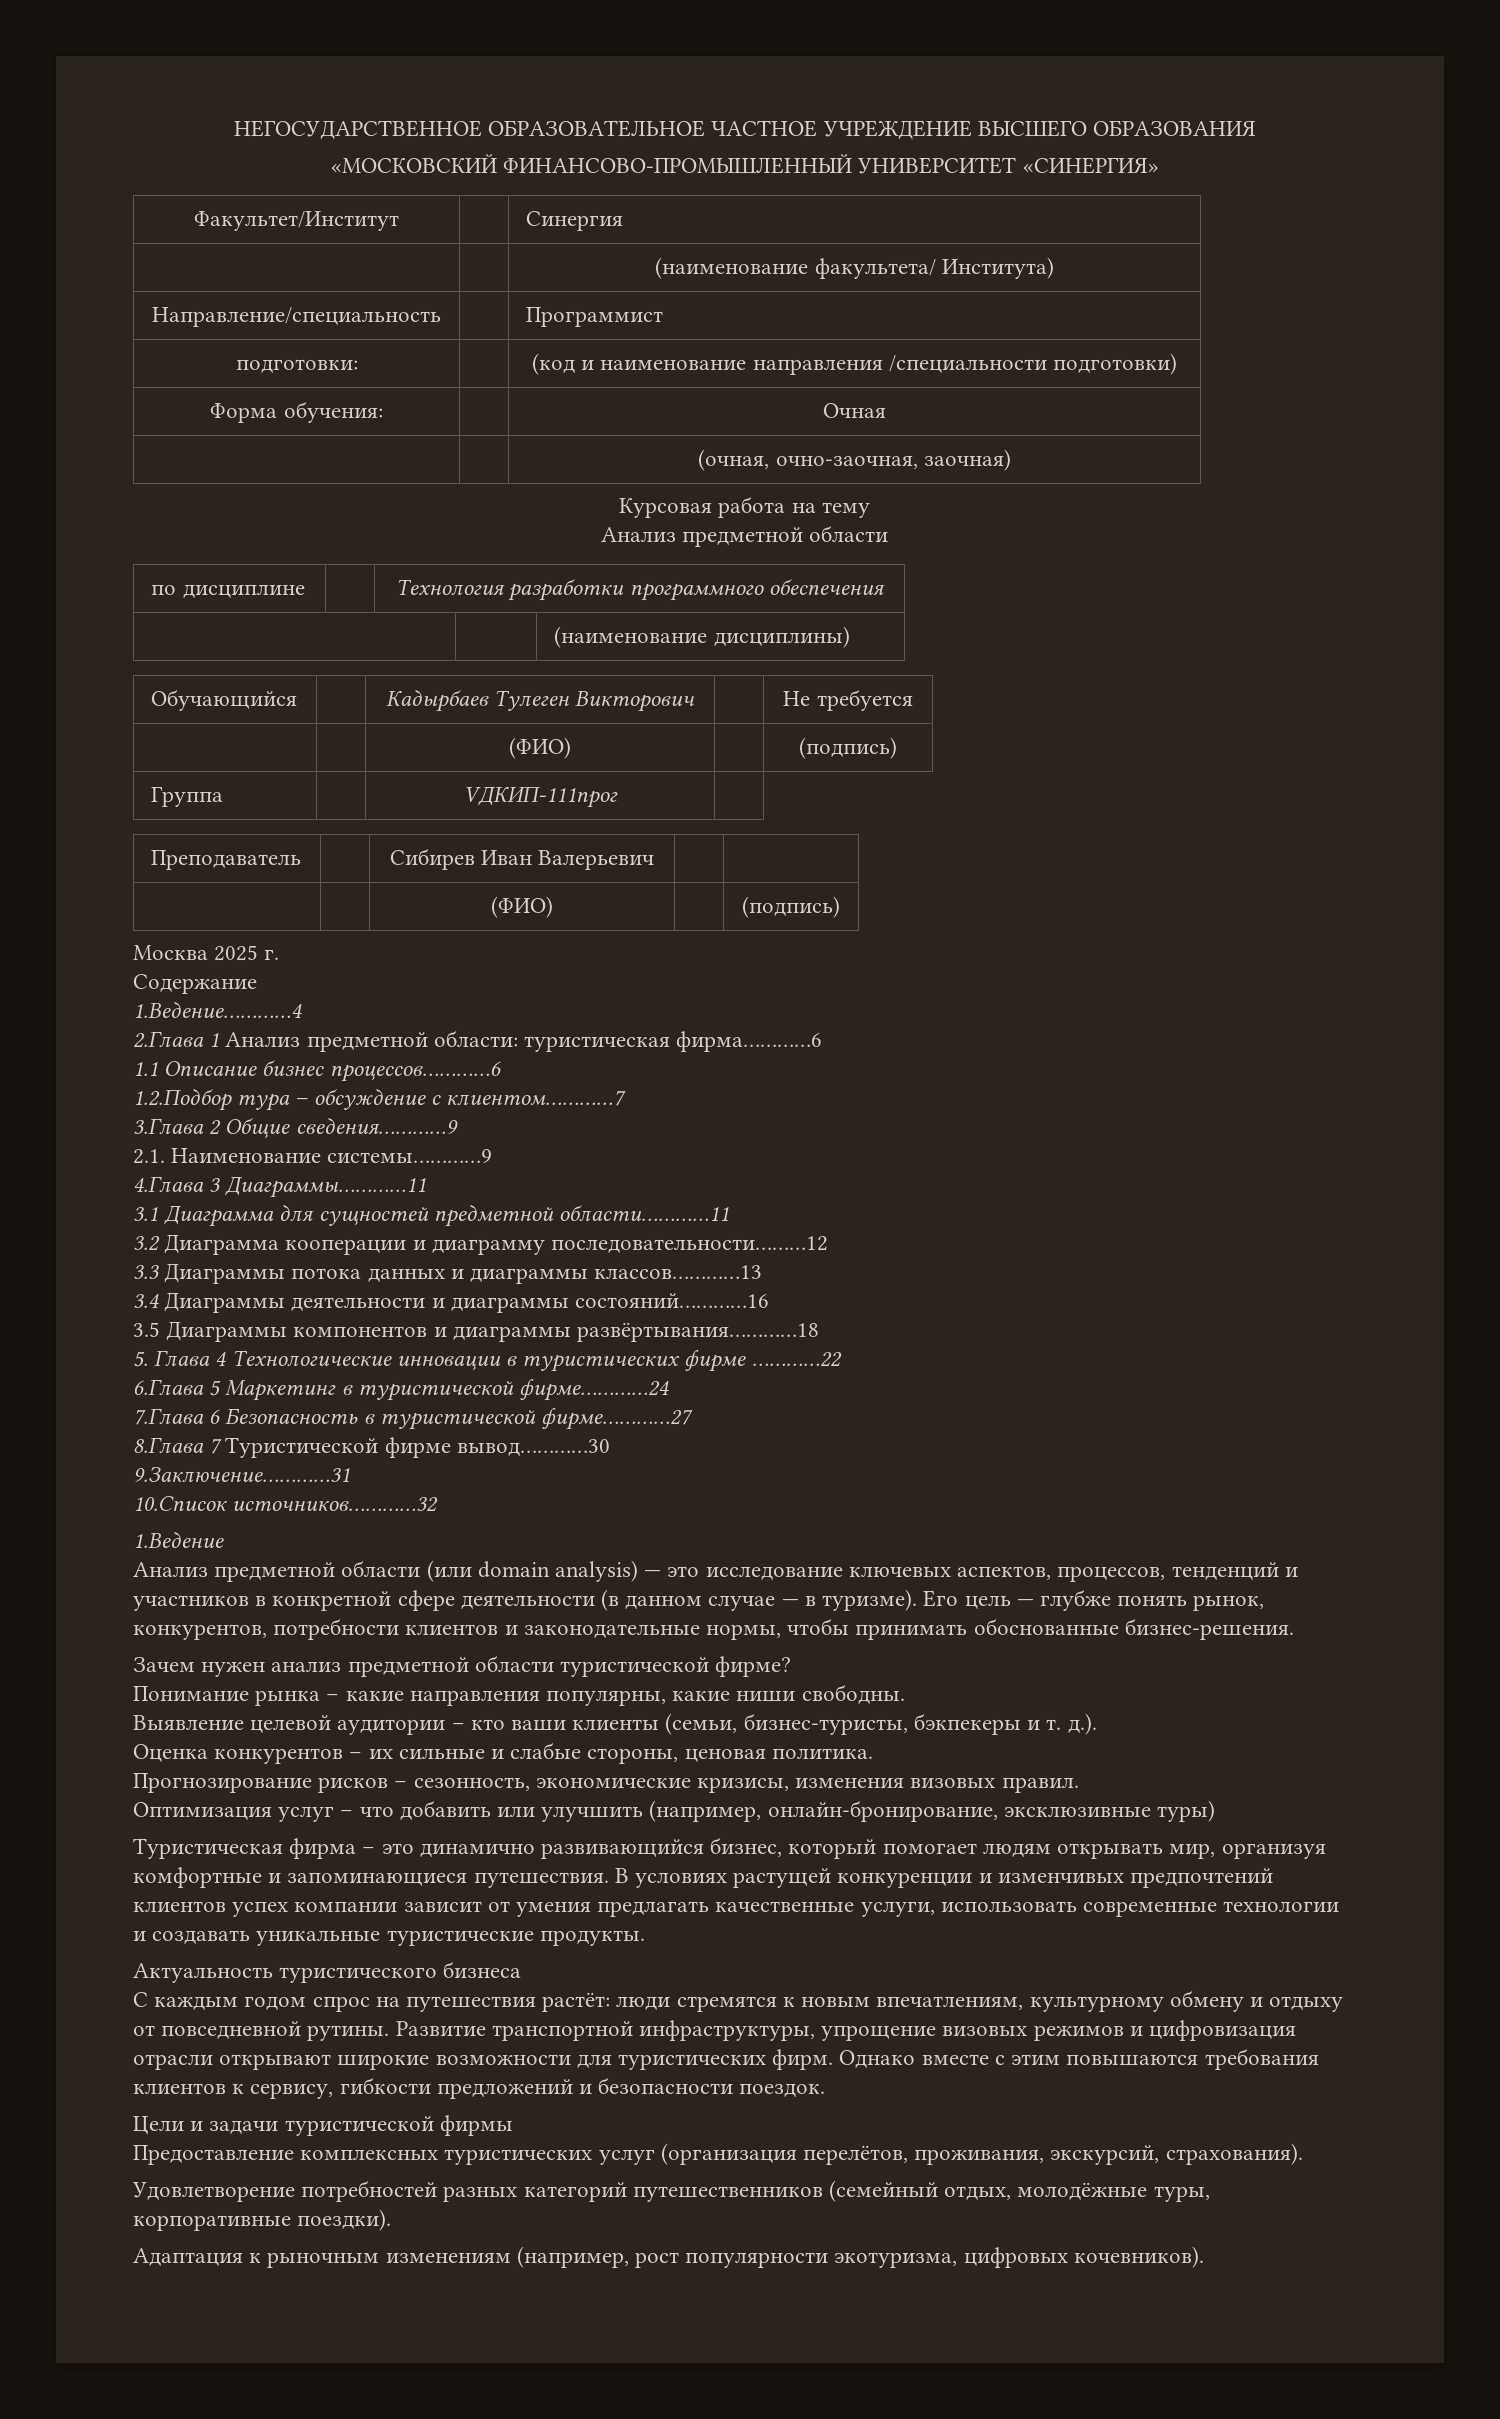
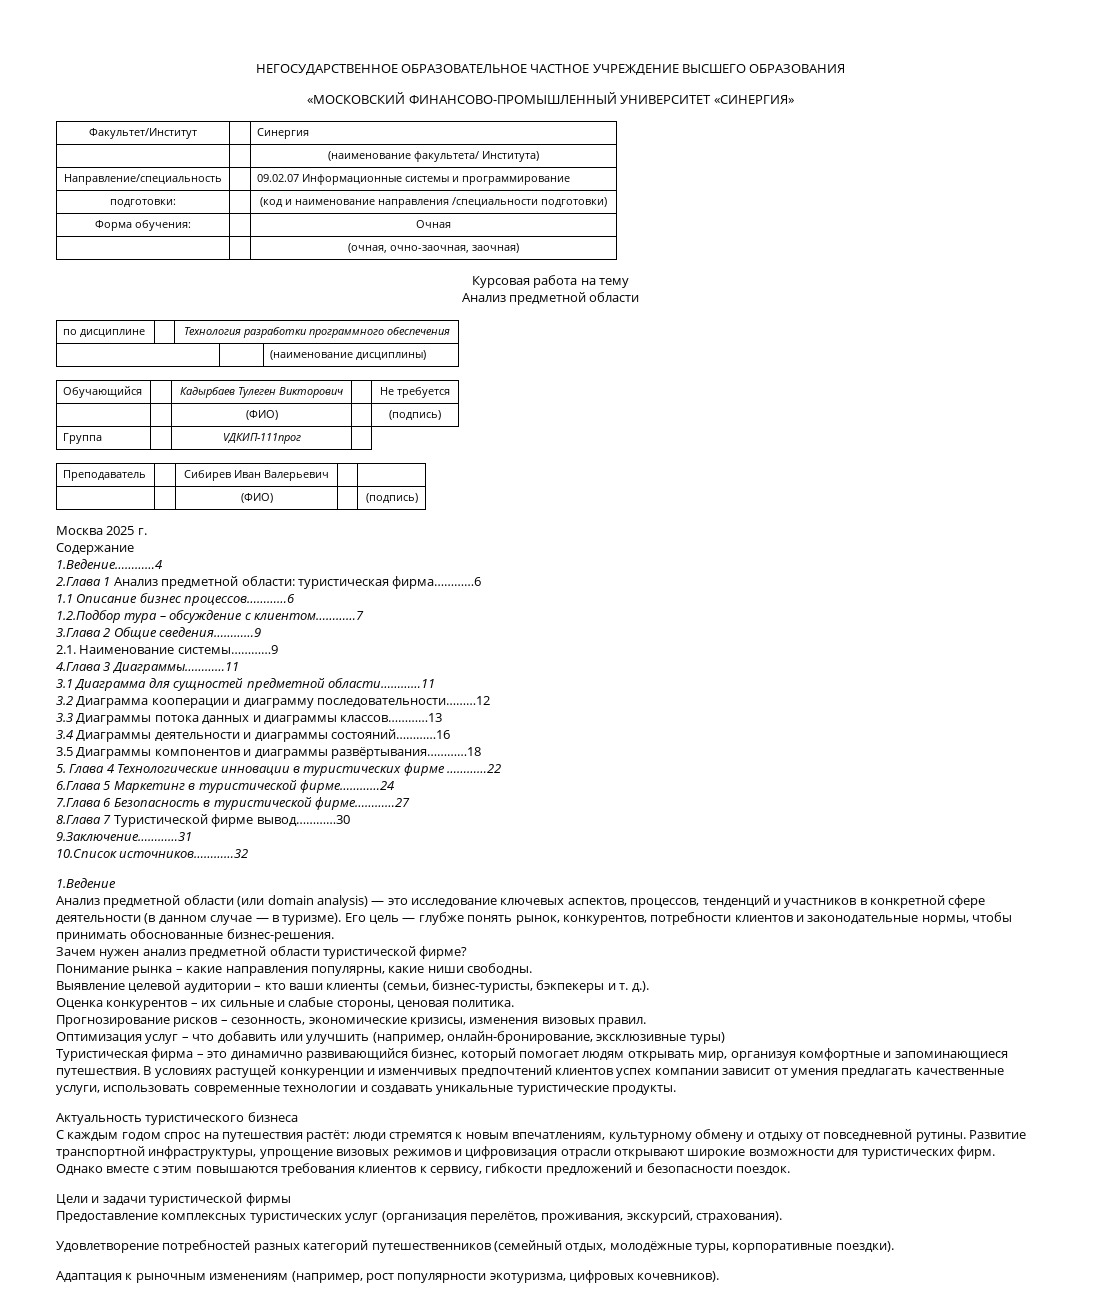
- Направление/специальность | | Программист
+ Направление/специальность | | 09.02.07 Информационные системы и программирование

